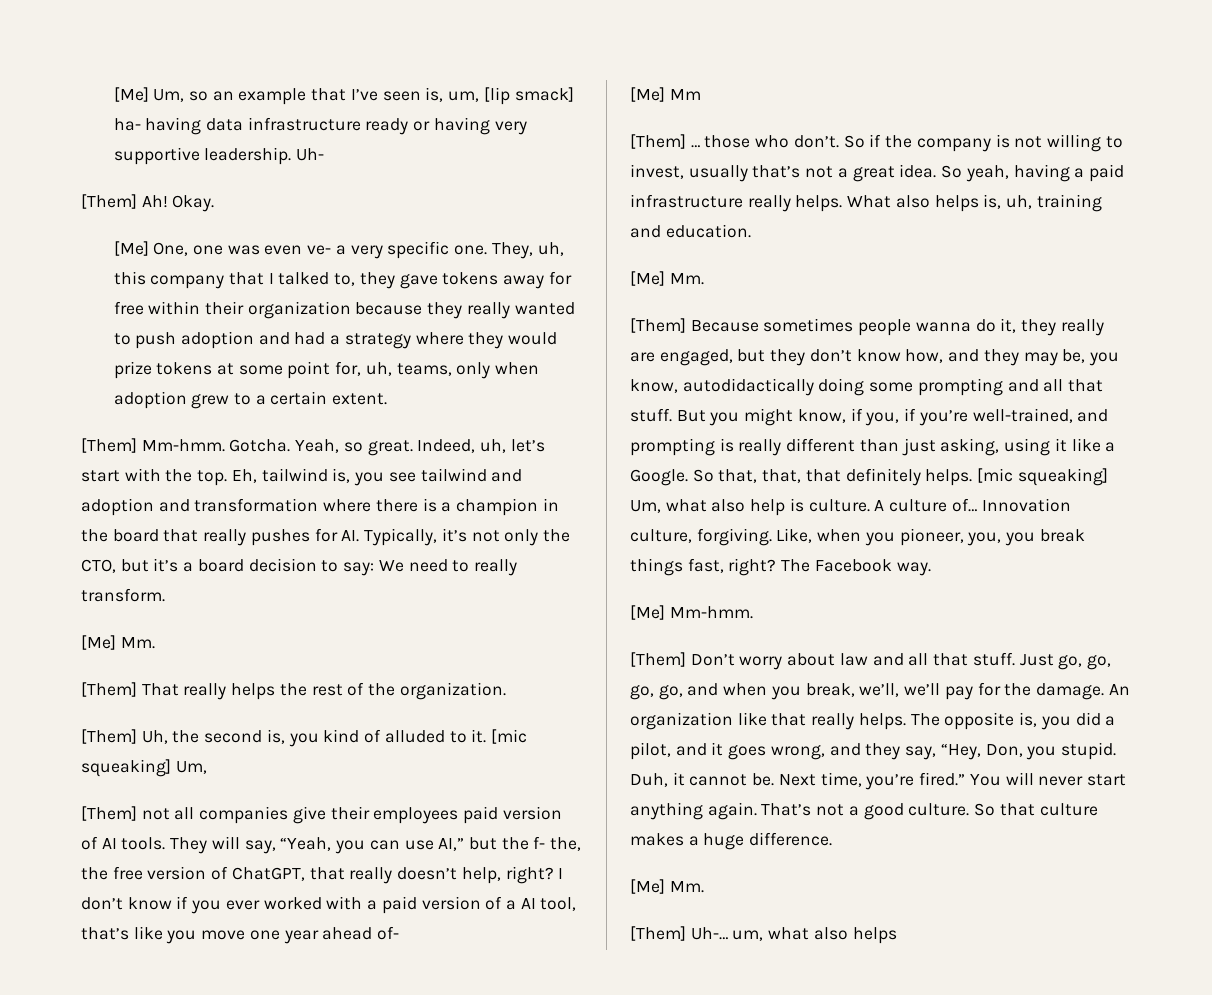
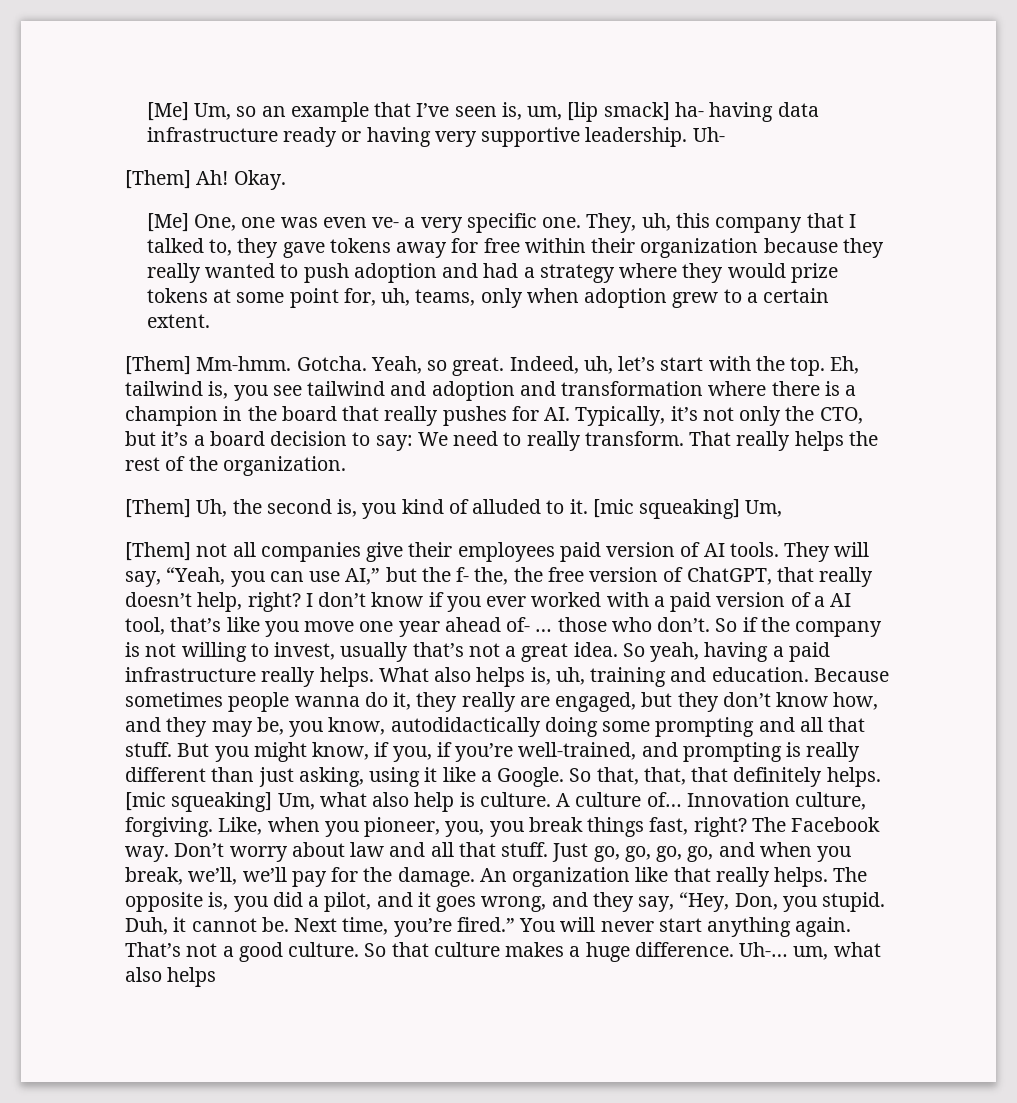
- Eh, tailwind is, you see tailwind and adoption and transformation where there is a champion in the board that really pushes for AI. Typically, it’s not only the CTO, but it’s a board decision to say: We need to really transform.
- [Me] Mm.
- [Them] That really helps the rest of the organization.
+ Eh, tailwind is, you see tailwind and adoption and transformation where there is a champion in the board that really pushes for AI. Typically, it’s not only the CTO, but it’s a board decision to say: We need to really transform. That really helps the rest of the organization.
- I don’t know if you ever worked with a paid version of a AI tool, that’s like you move one year ahead of-
- [Me] Mm
- [Them] … those who don’t.
+ I don’t know if you ever worked with a paid version of a AI tool, that’s like you move one year ahead of- … those who don’t.
- What also helps is, uh, training and education.
- [Me] Mm.
- [Them] Because sometimes people wanna do it, they really are engaged, but they don’t know how, and they may be, you know, autodidactically doing some prompting and all that stuff.
+ What also helps is, uh, training and education. Because sometimes people wanna do it, they really are engaged, but they don’t know how, and they may be, you know, autodidactically doing some prompting and all that stuff.
- The Facebook way.
- [Me] Mm-hmm.
- [Them] Don’t worry about law and all that stuff.
+ The Facebook way. Don’t worry about law and all that stuff.
- So that culture makes a huge difference.
- [Me] Mm.
- [Them] Uh-… um, what also helps
+ So that culture makes a huge difference. Uh-… um, what also helps

